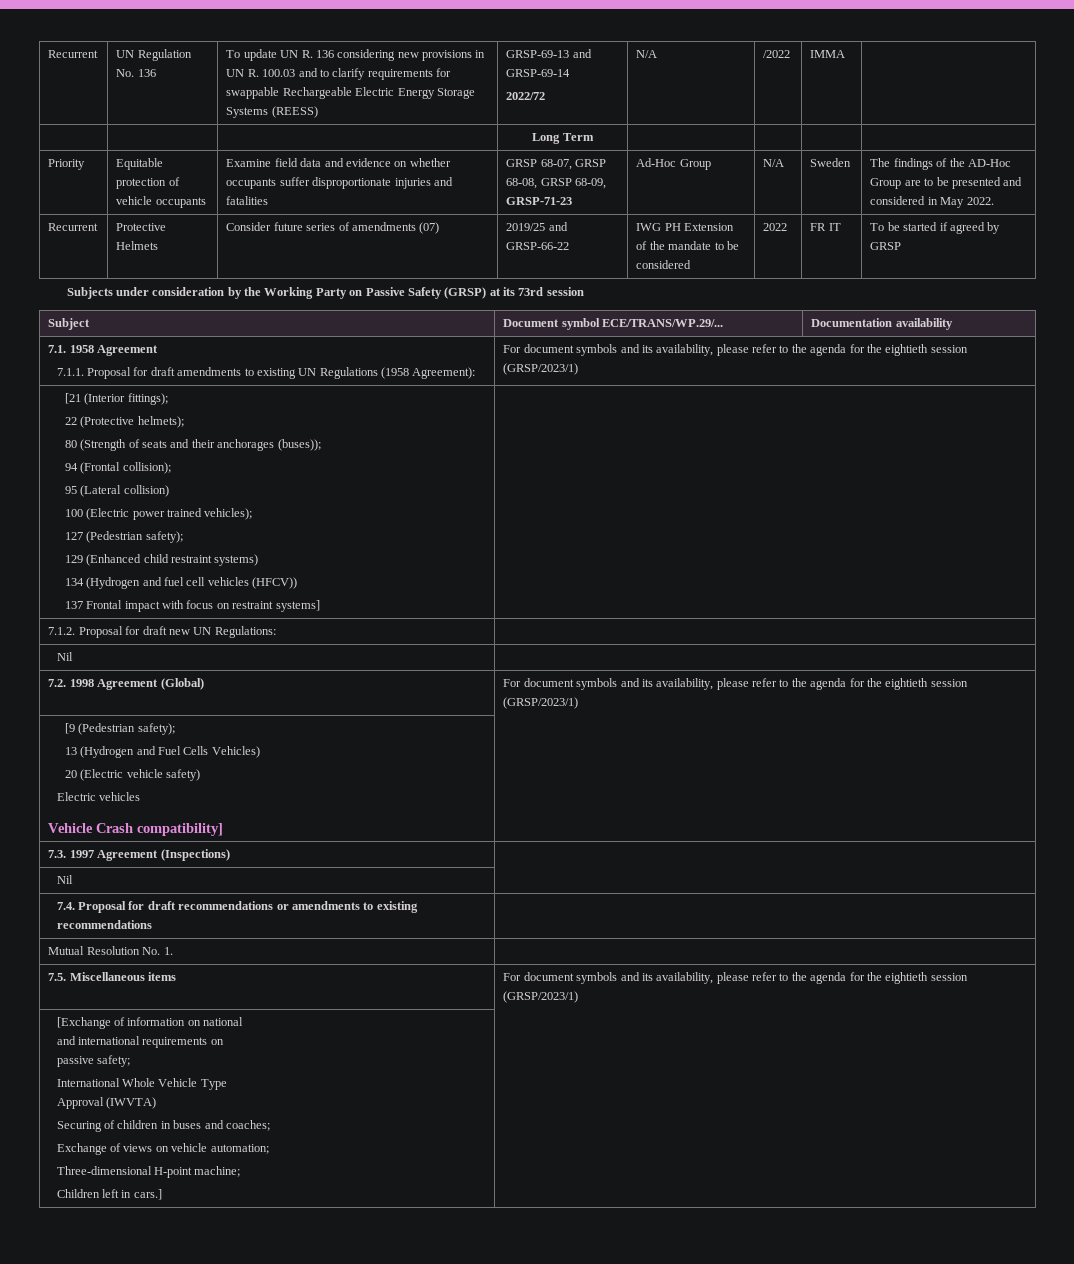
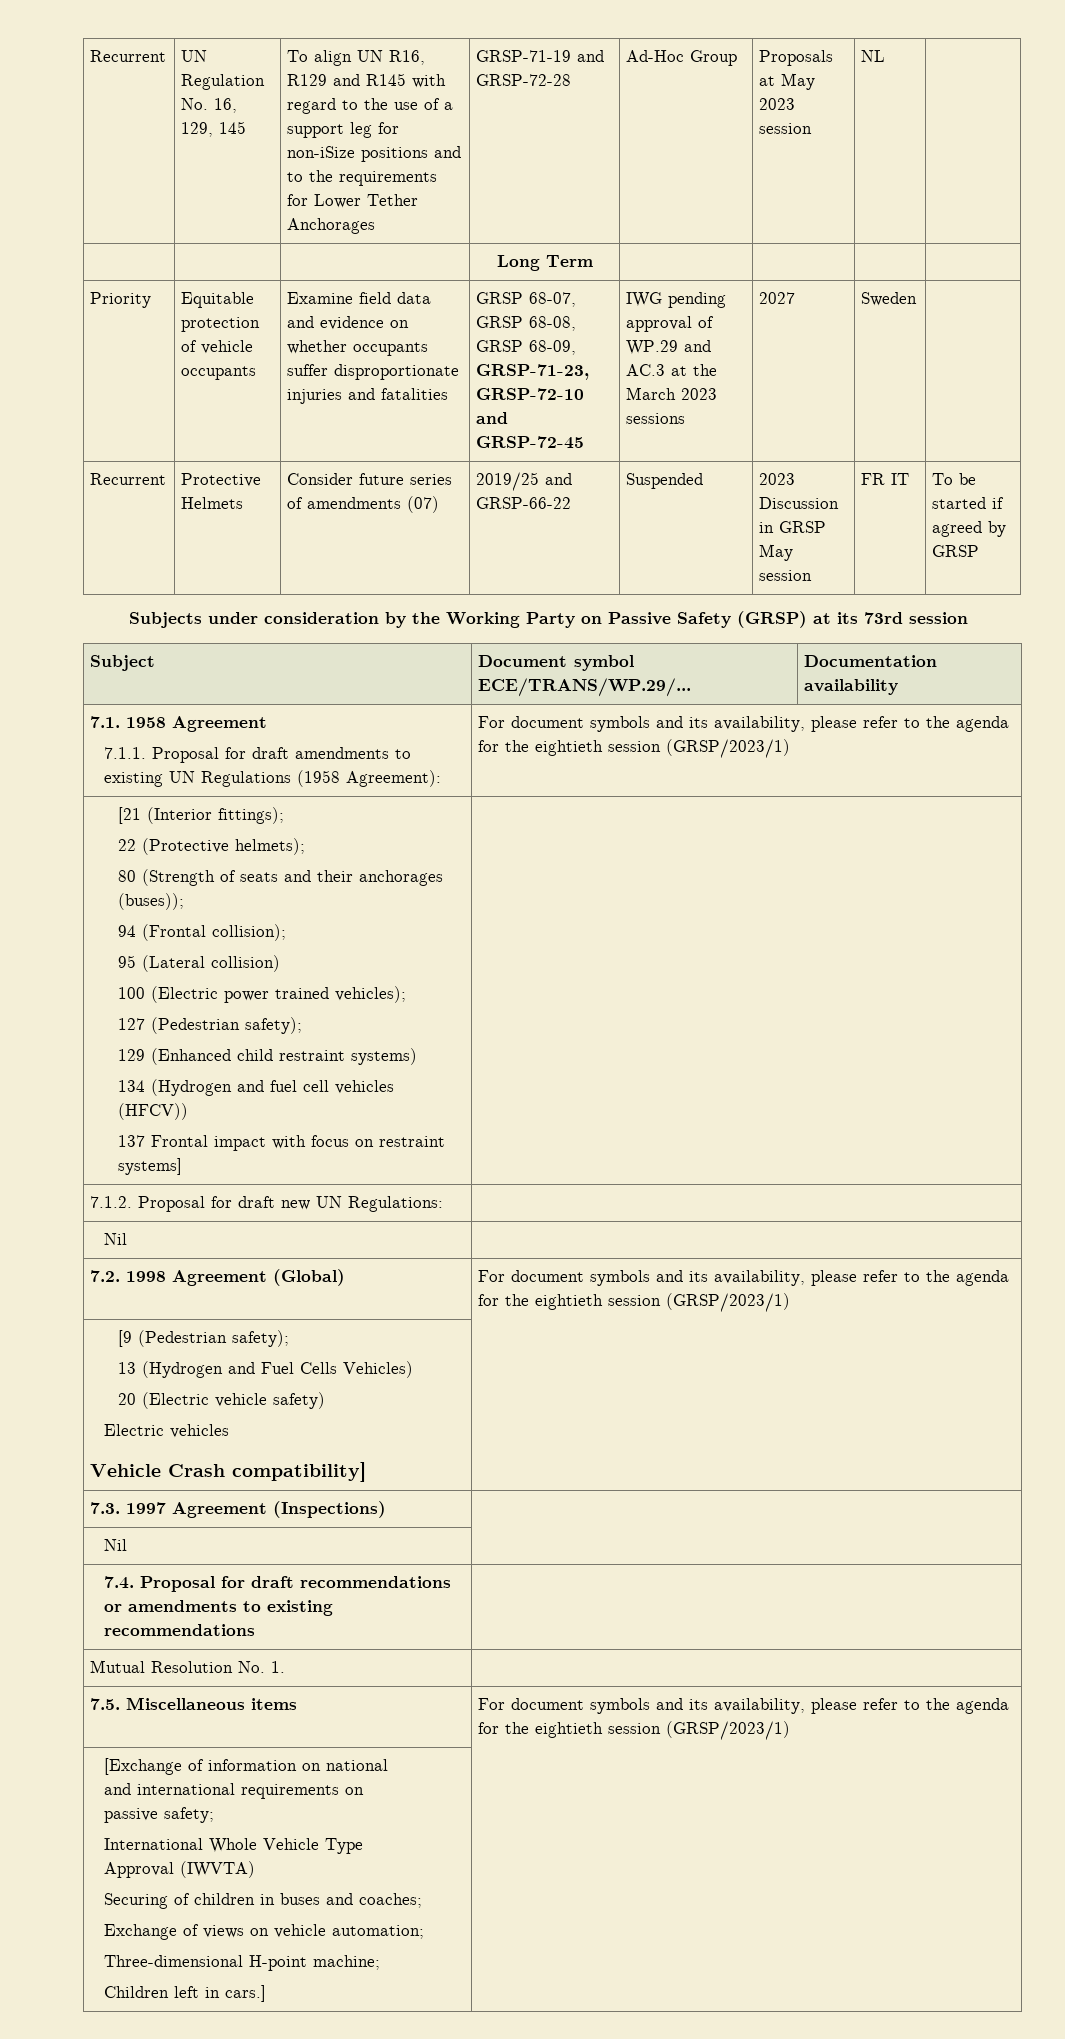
- UN Regulation No. 136 | To update UN R. 136 considering new provisions in UN R. 100.03 and to clarify requirements for swappable Rechargeable Electric Energy Storage Systems (REESS) | GRSP-69-13 and GRSP-69-14
- 2022/72 | N/A | /2022 | IMMA
+ UN Regulation No. 16, 129, 145 | To align UN R16, R129 and R145 with regard to the use of a support leg for non-iSize positions and to the requirements for Lower Tether Anchorages | GRSP-71-19 and GRSP-72-28 | Ad-Hoc Group | Proposals at May 2023 session | NL
- GRSP 68-07, GRSP 68-08, GRSP 68-09, GRSP-71-23 | Ad-Hoc Group | N/A | Sweden | The findings of the AD-Hoc Group are to be presented and considered in May 2022.
+ GRSP 68-07, GRSP 68-08, GRSP 68-09, GRSP-71-23, GRSP-72-10 and GRSP-72-45 | IWG pending approval of WP.29 and AC.3 at the March 2023 sessions | 2027 | Sweden
- Recurrent | Protective Helmets | Consider future series of amendments (07) | 2019/25 and GRSP-66-22 | IWG PH Extension of the mandate to be considered | 2022 | FR IT | To be started if agreed by GRSP
+ Recurrent | Protective Helmets | Consider future series of amendments (07) | 2019/25 and GRSP-66-22 | Suspended | 2023 Discussion in GRSP May session | FR IT | To be started if agreed by GRSP

